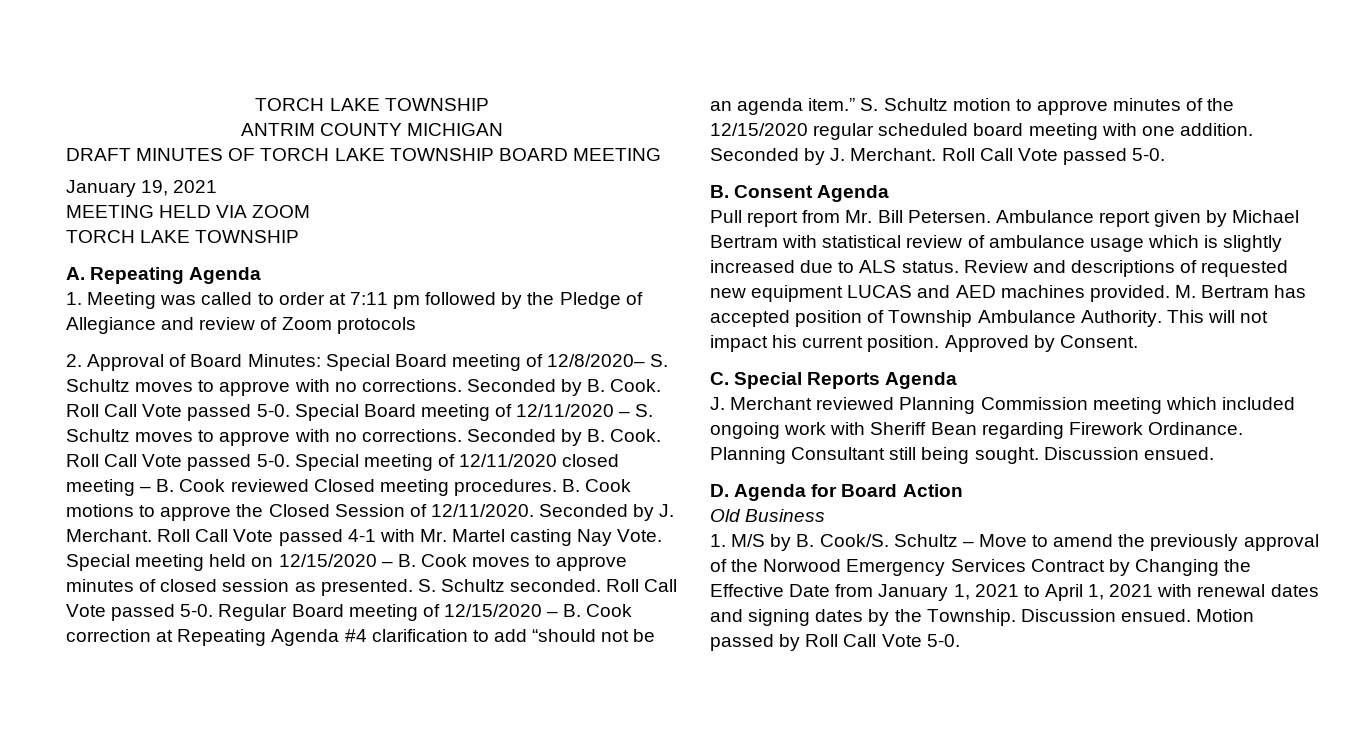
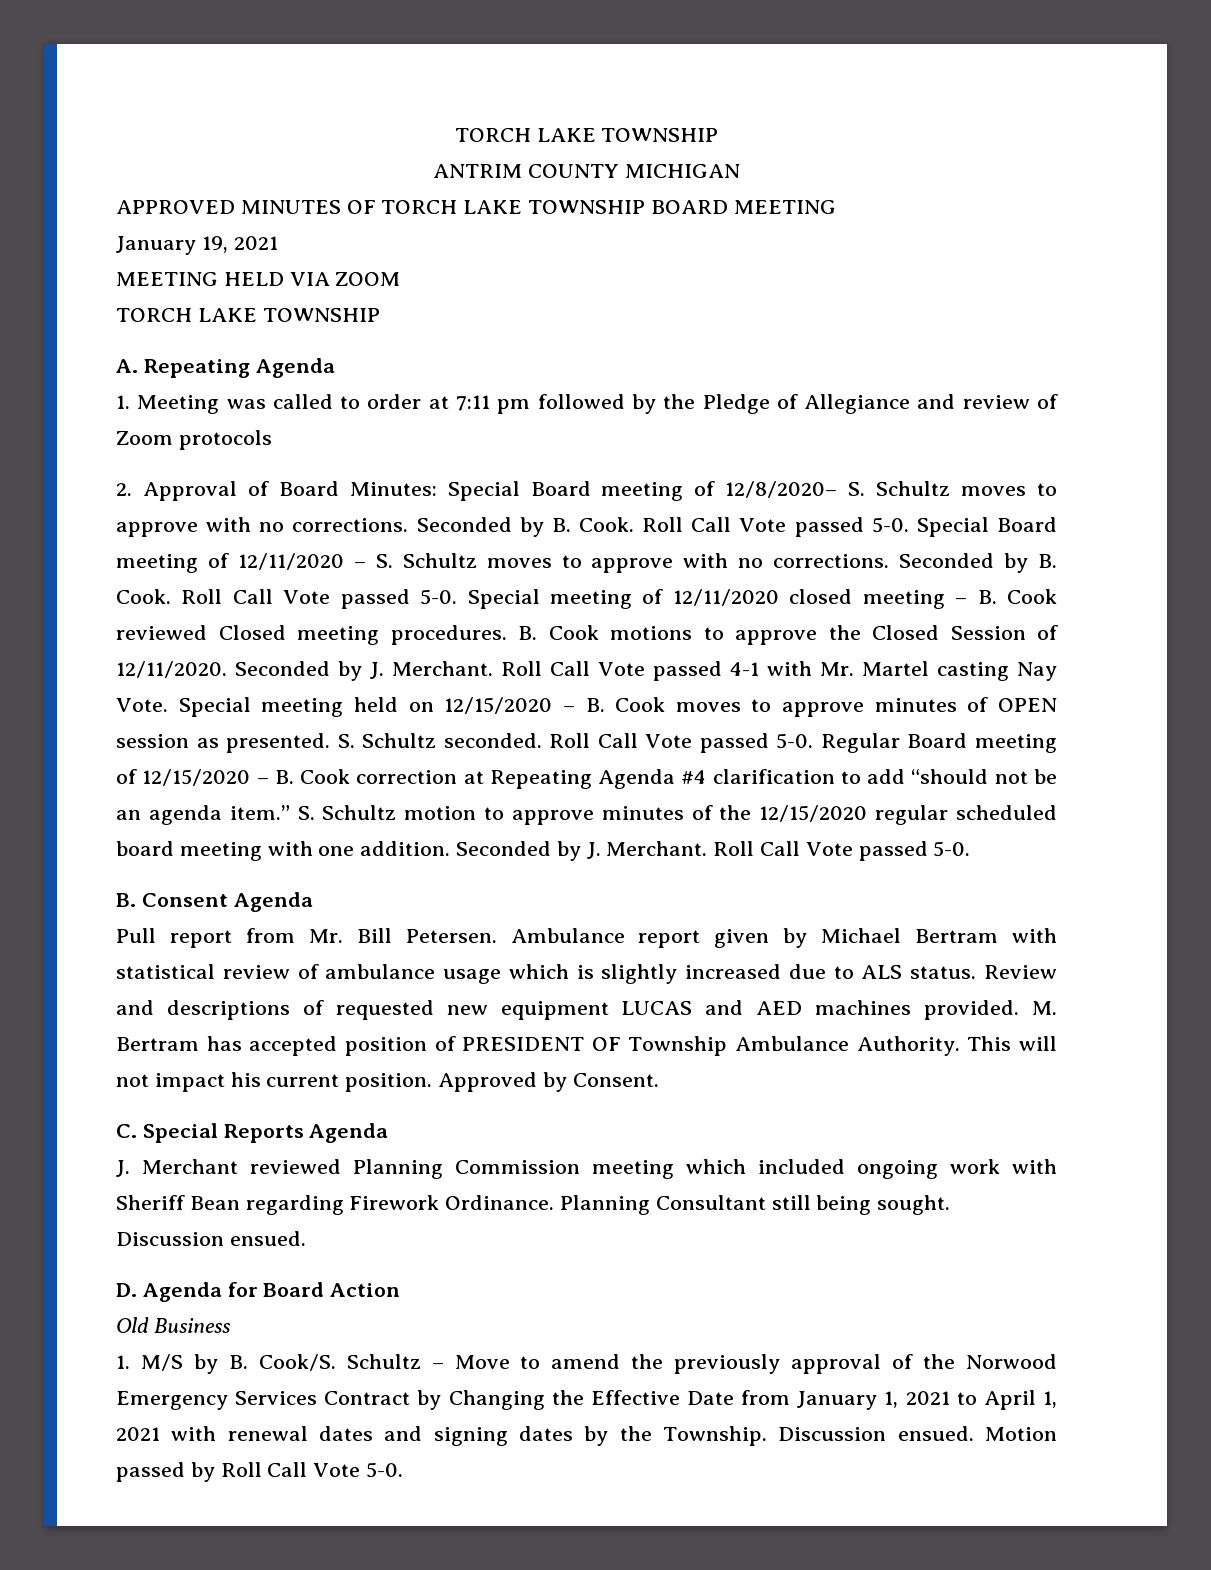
- DRAFT MINUTES OF TORCH LAKE TOWNSHIP BOARD MEETING
+ APPROVED MINUTES OF TORCH LAKE TOWNSHIP BOARD MEETING
- Special meeting held on 12/15/2020 – B. Cook moves to approve minutes of closed session as presented.
+ Special meeting held on 12/15/2020 – B. Cook moves to approve minutes of OPEN session as presented.
- M. Bertram has accepted position of Township Ambulance Authority.
+ M. Bertram has accepted position of PRESIDENT OF Township Ambulance Authority.

